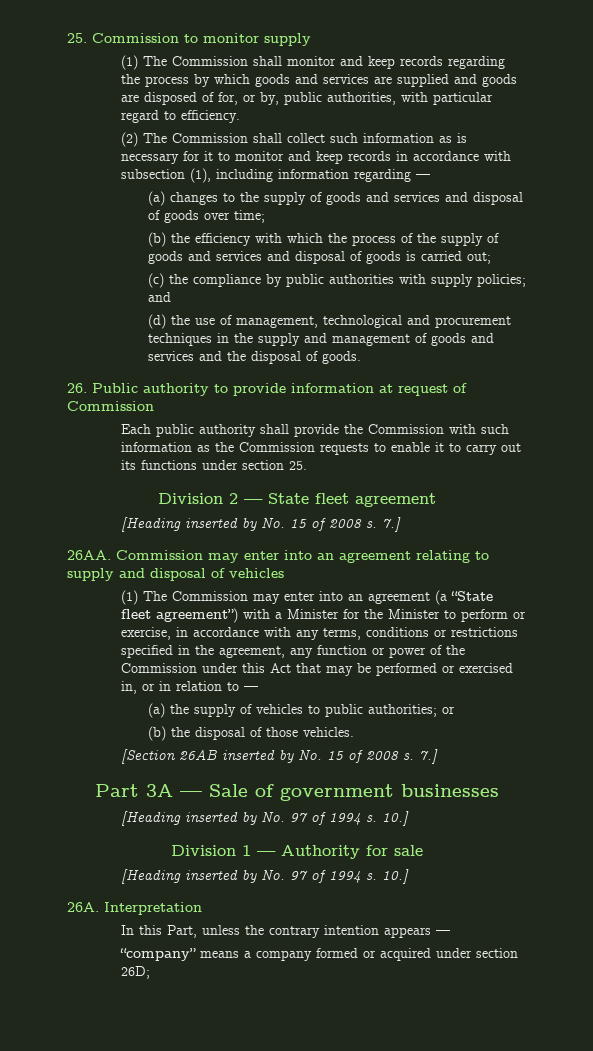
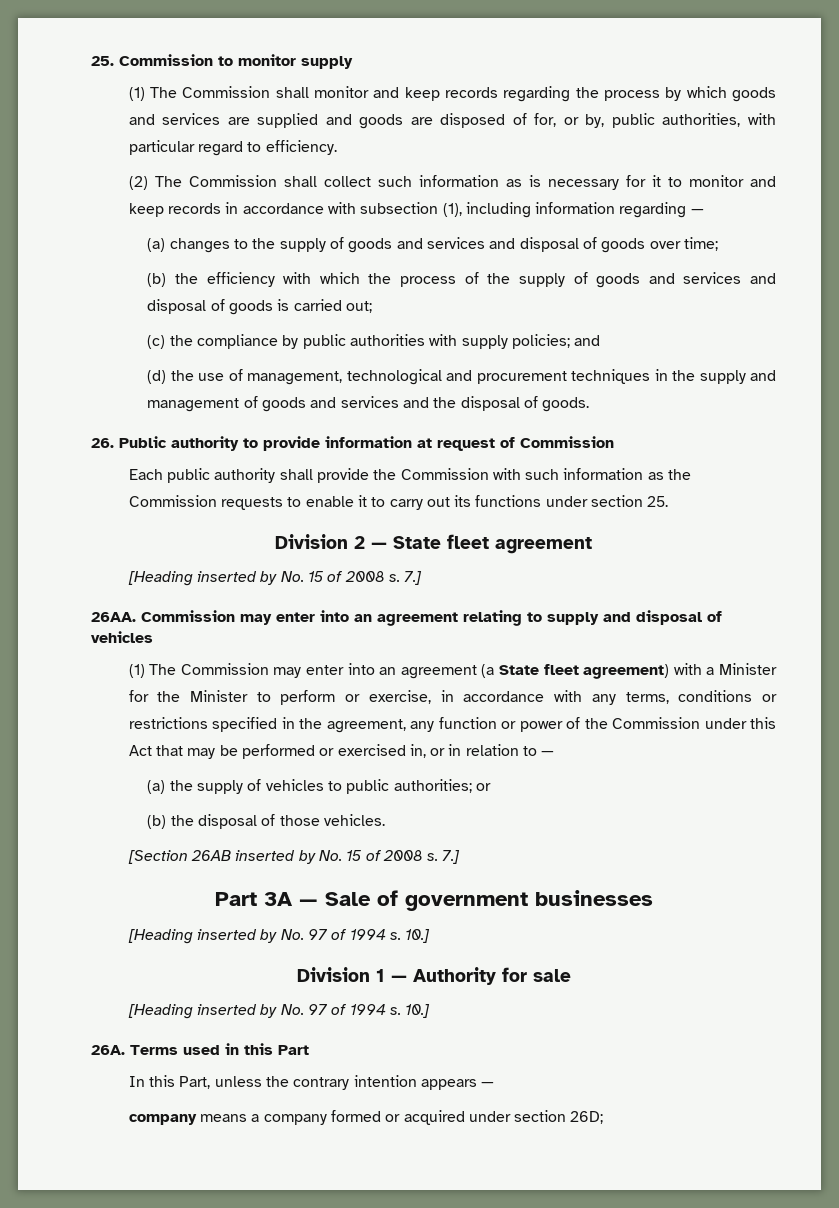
- (1) The Commission may enter into an agreement (a “State fleet agreement”) with a Minister for the Minister to perform or exercise, in accordance with any terms, conditions or restrictions specified in the agreement, any function or power of the Commission under this Act that may be performed or exercised in, or in relation to —
+ (1) The Commission may enter into an agreement (a State fleet agreement) with a Minister for the Minister to perform or exercise, in accordance with any terms, conditions or restrictions specified in the agreement, any function or power of the Commission under this Act that may be performed or exercised in, or in relation to —
- Interpretation
+ Terms used in this Part
- “company” means a company formed or acquired under section 26D;
+ company means a company formed or acquired under section 26D;

